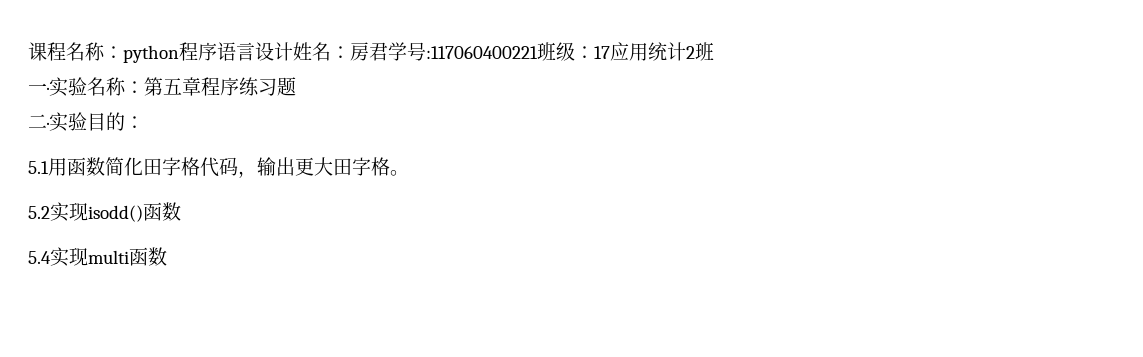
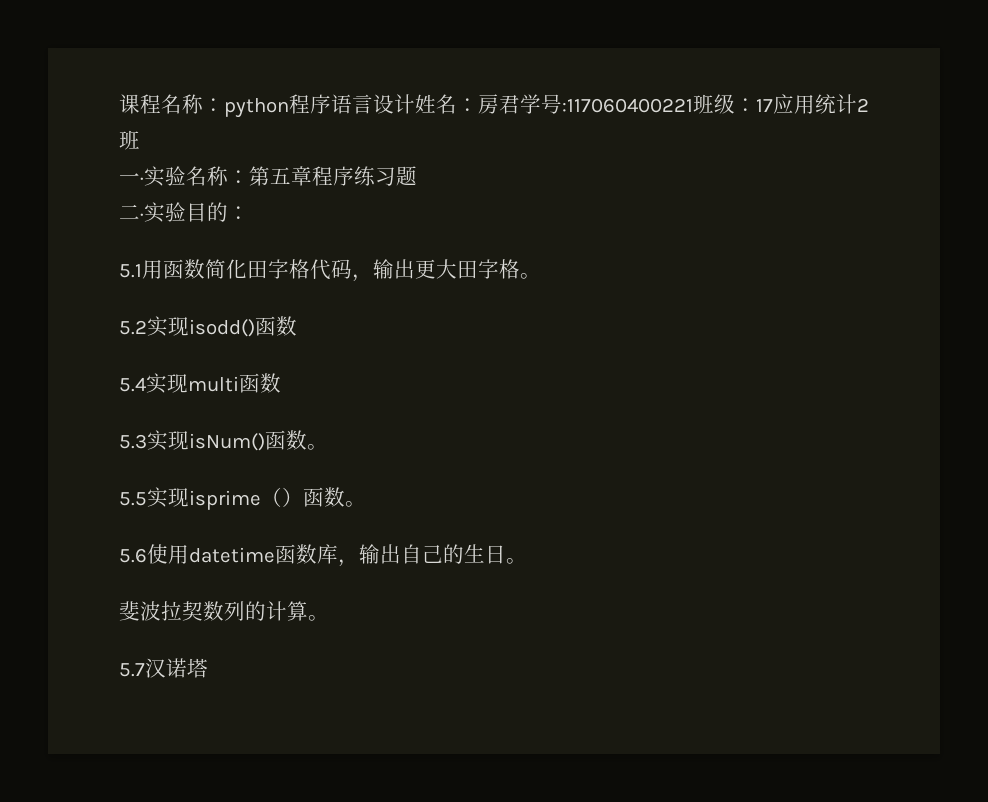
+ 5.3实现isNum()函数。
+ 5.5实现isprime（）函数。
+ 5.6使用datetime函数库，输出自己的生日。
+ 斐波拉契数列的计算。
+ 5.7汉诺塔

